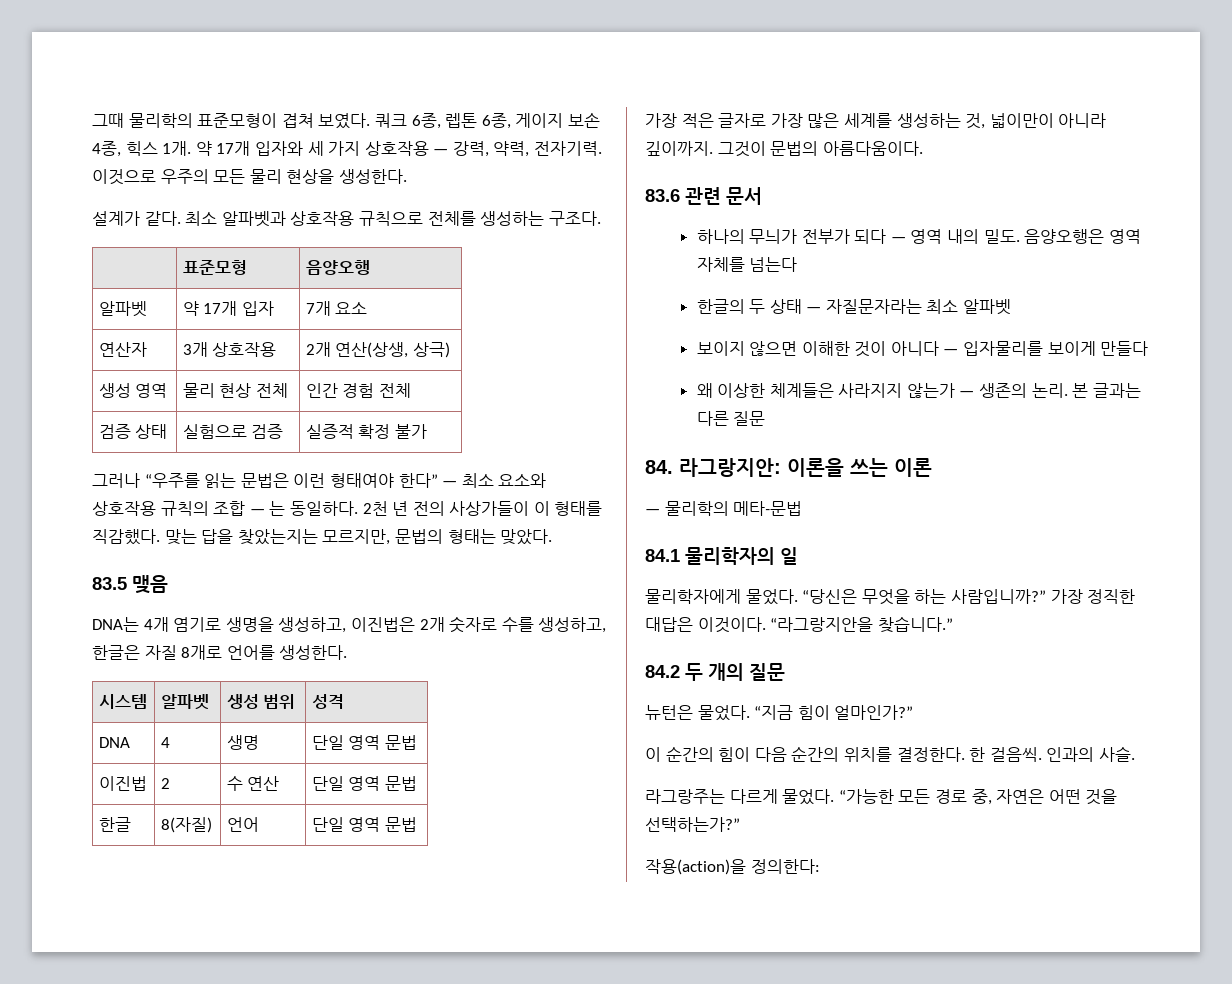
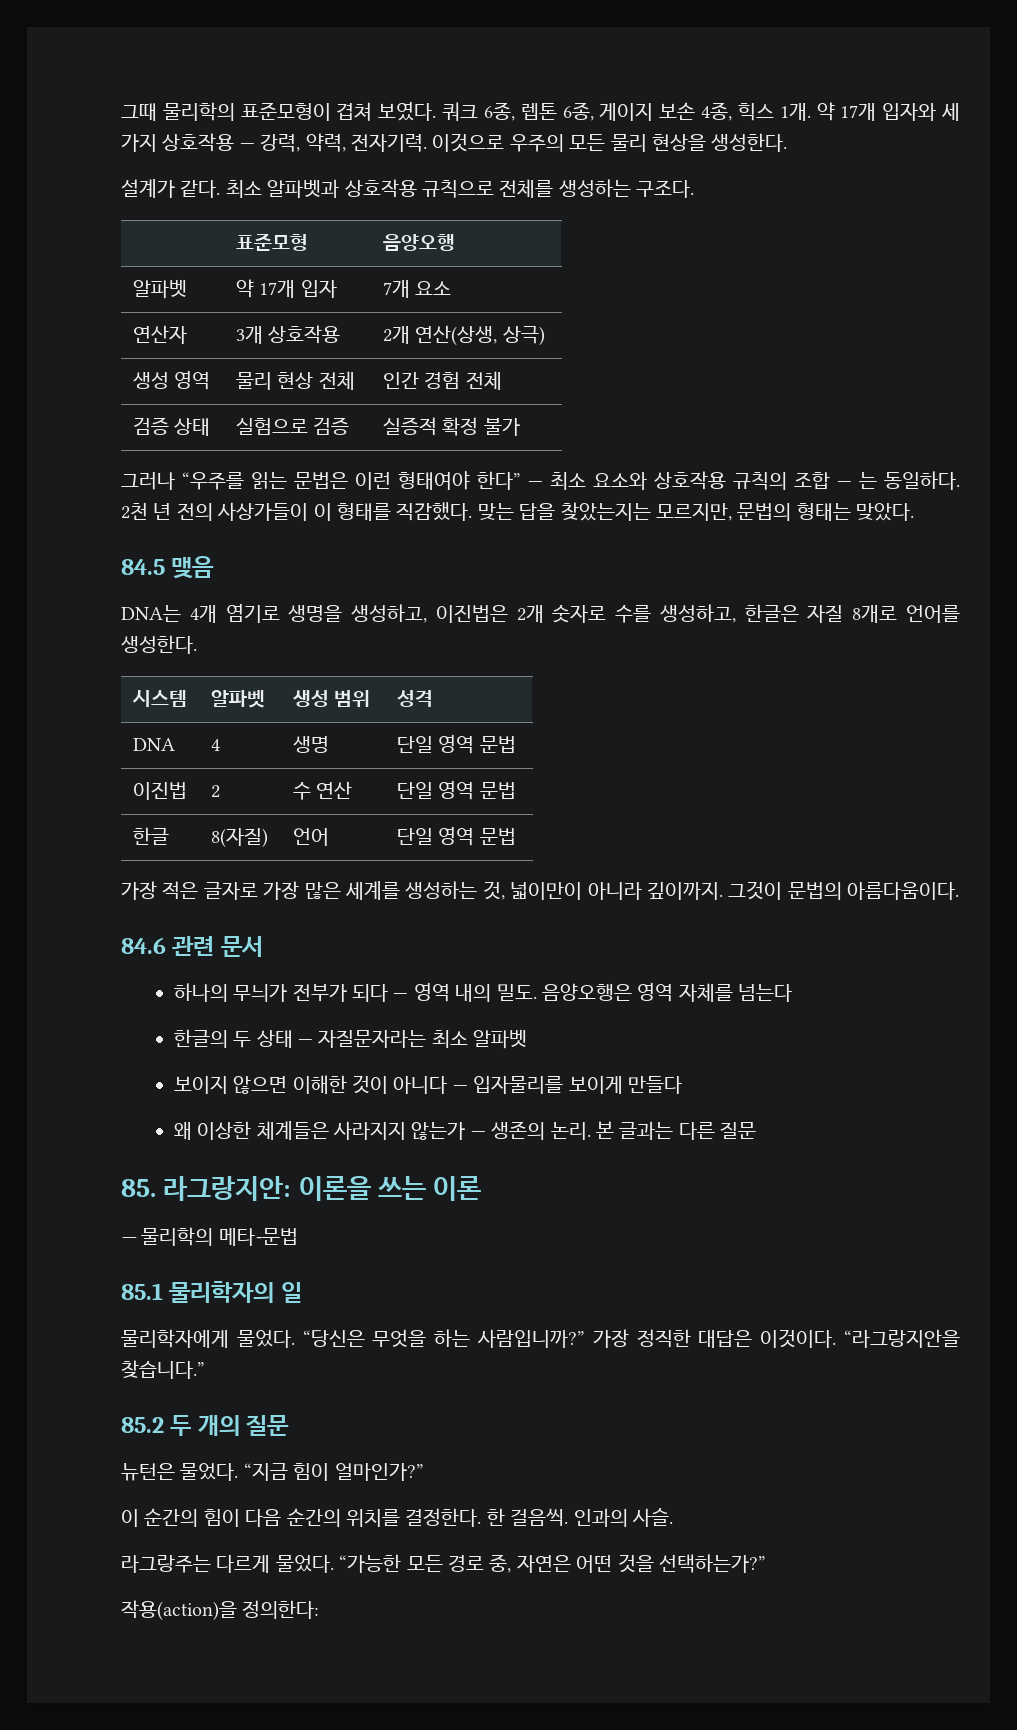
- 83.5 맺음
+ 84.5 맺음
- 83.6 관련 문서
+ 84.6 관련 문서
- 84. 라그랑지안: 이론을 쓰는 이론
+ 85. 라그랑지안: 이론을 쓰는 이론
- 84.1 물리학자의 일
+ 85.1 물리학자의 일
- 84.2 두 개의 질문
+ 85.2 두 개의 질문

